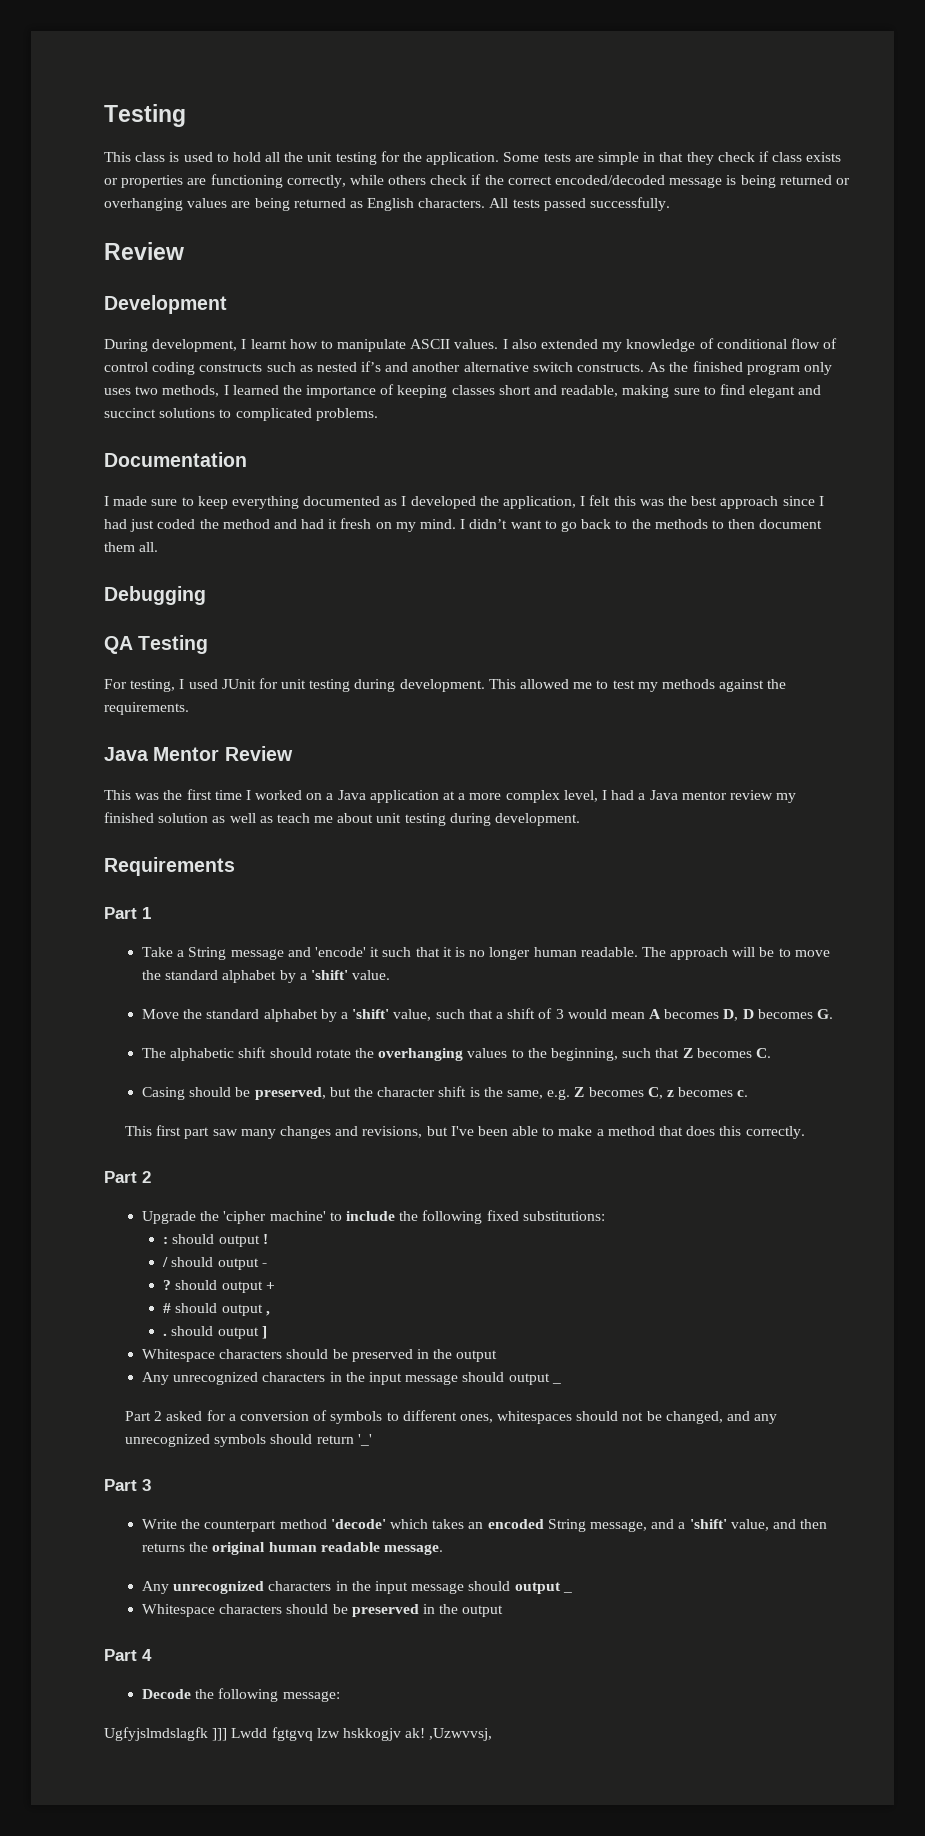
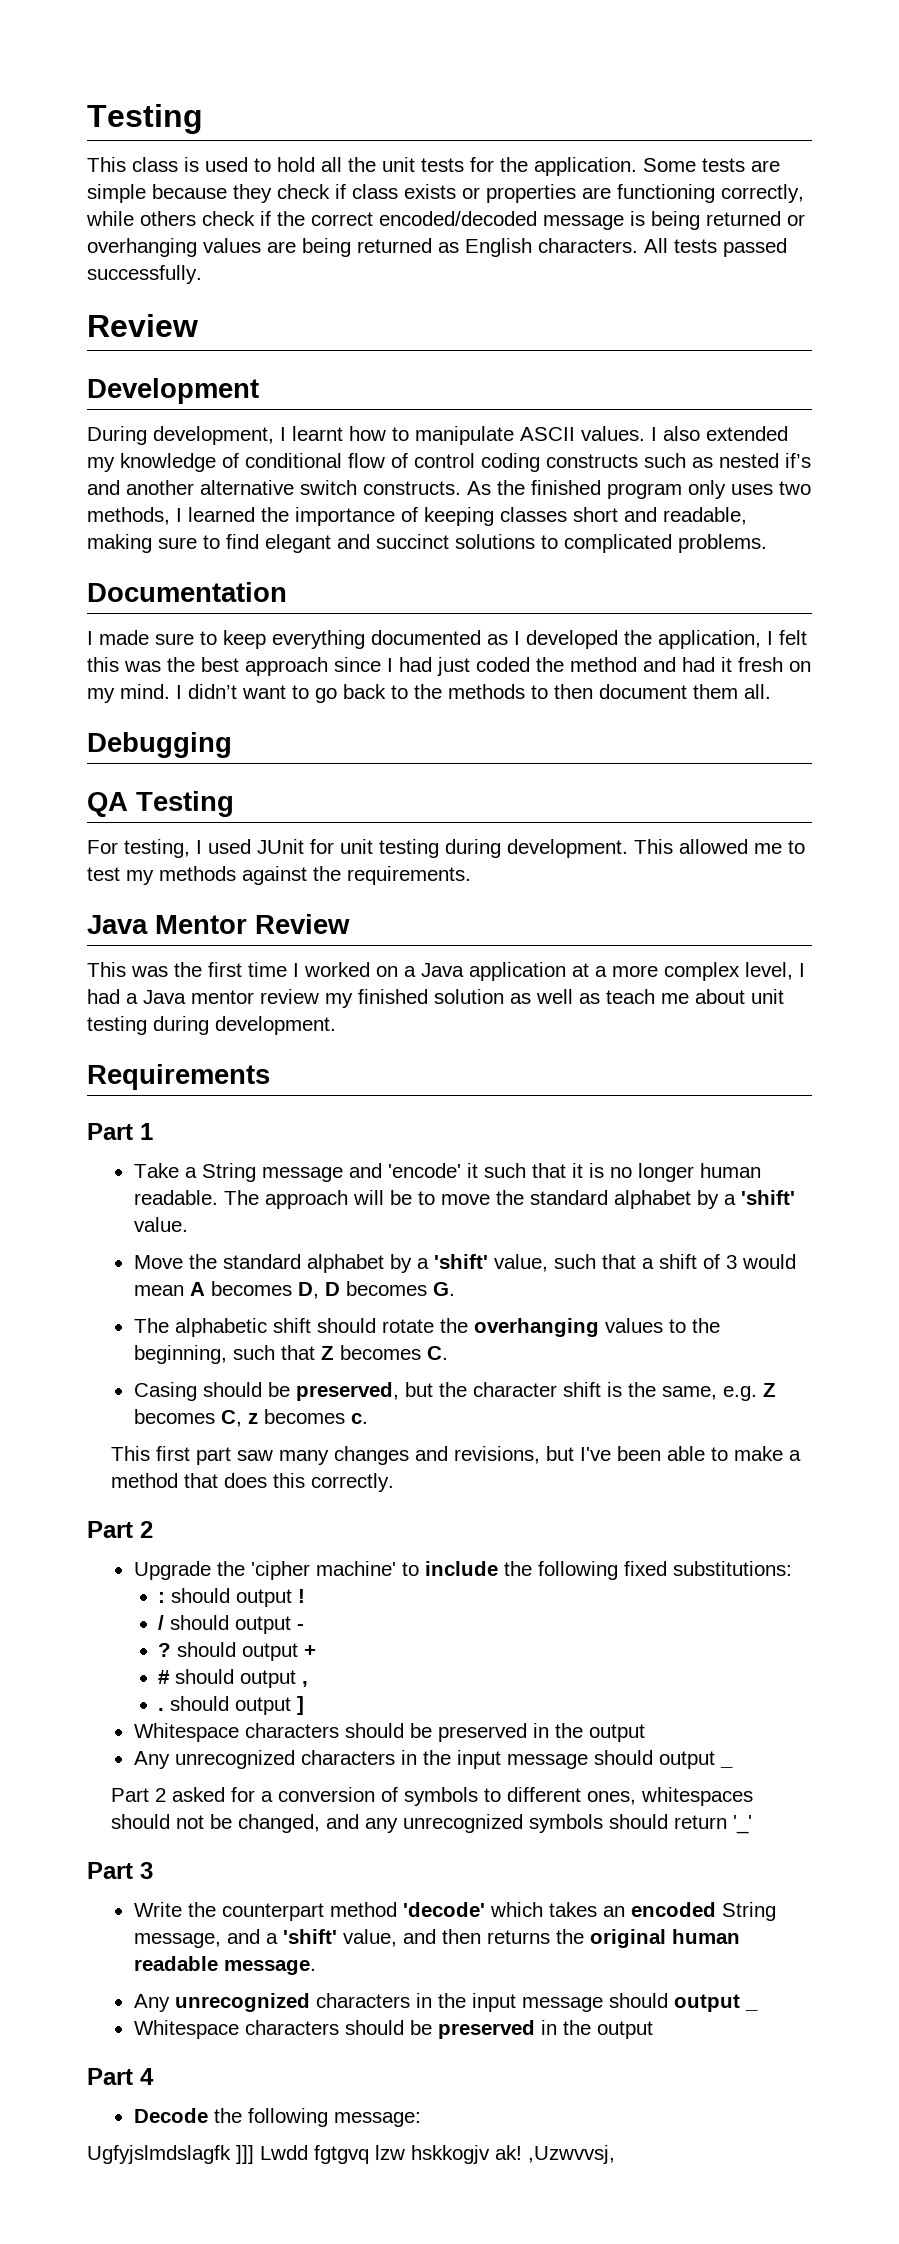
- This class is used to hold all the unit testing for the application.
+ This class is used to hold all the unit tests for the application.
- Some tests are simple in that they check if class exists or properties are functioning correctly, while others check if the correct encoded/decoded message is being returned or overhanging values are being returned as English characters.
+ Some tests are simple because they check if class exists or properties are functioning correctly, while others check if the correct encoded/decoded message is being returned or overhanging values are being returned as English characters.

